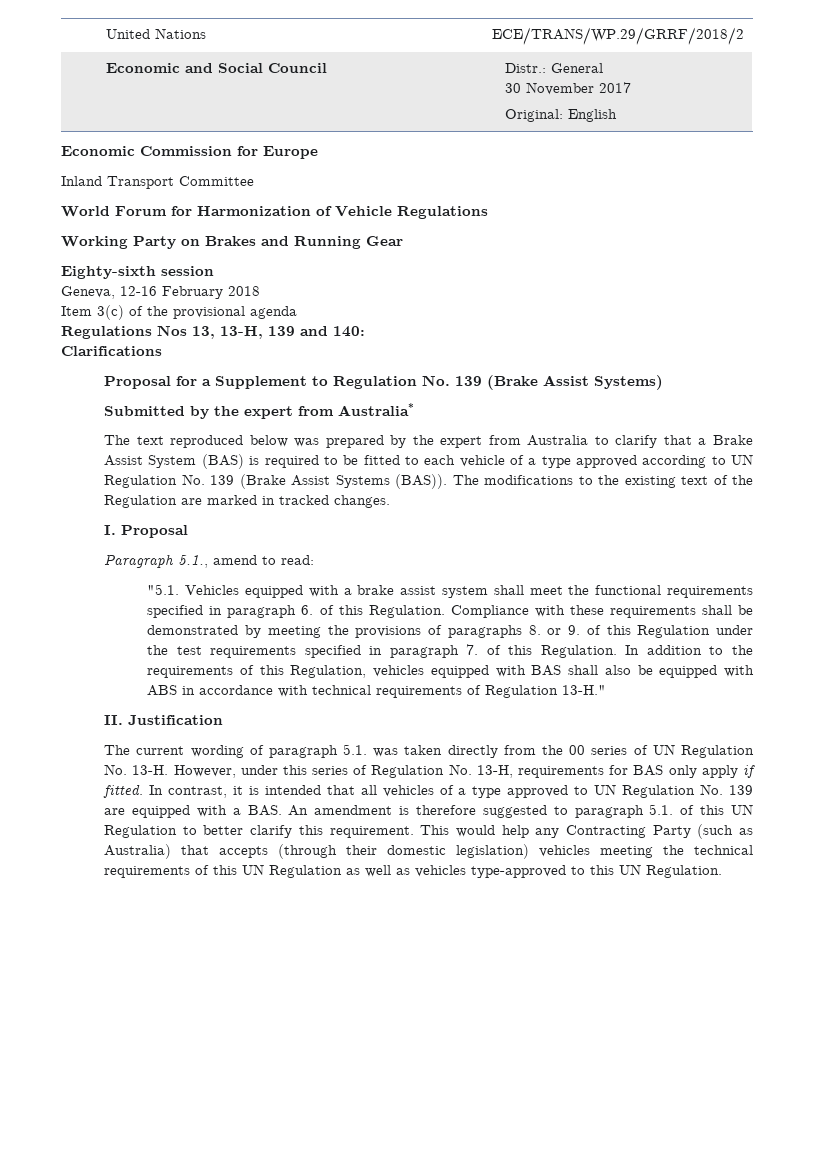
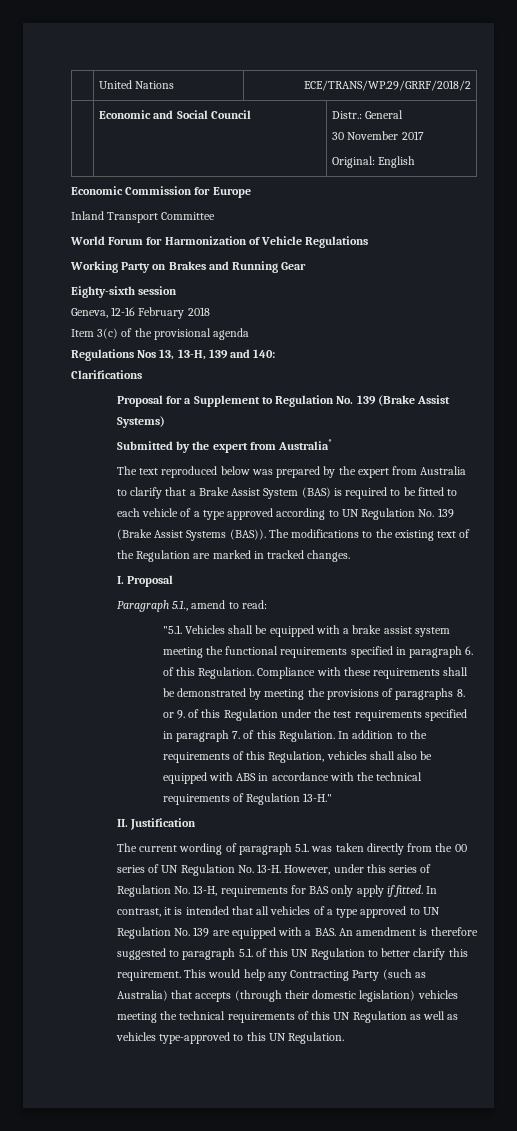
- "5.1. Vehicles equipped with a brake assist system shall meet the functional requirements specified in paragraph 6. of this Regulation.
+ "5.1. Vehicles shall be equipped with a brake assist system meeting the functional requirements specified in paragraph 6. of this Regulation.
- In addition to the requirements of this Regulation, vehicles equipped with BAS shall also be equipped with ABS in accordance with technical requirements of Regulation 13-H."
+ In addition to the requirements of this Regulation, vehicles shall also be equipped with ABS in accordance with the technical requirements of Regulation 13-H."

